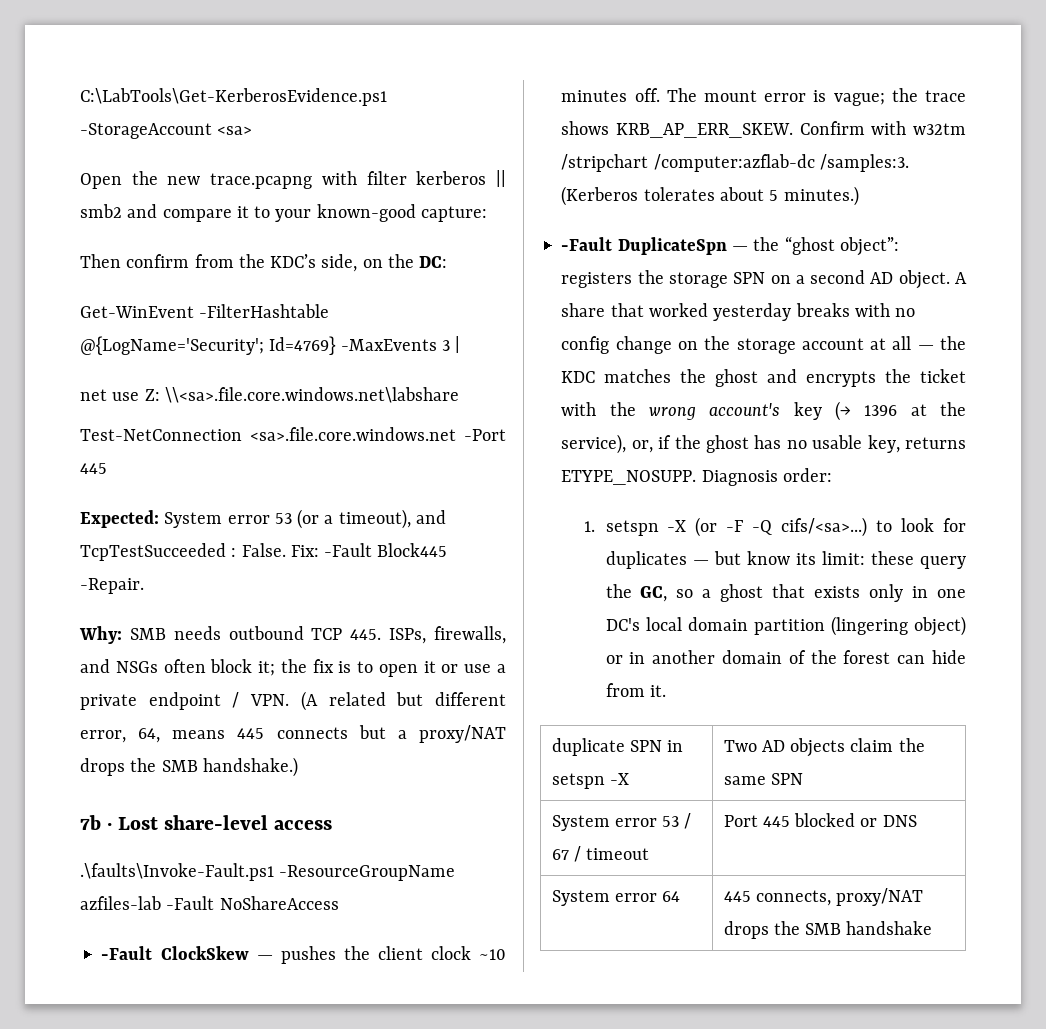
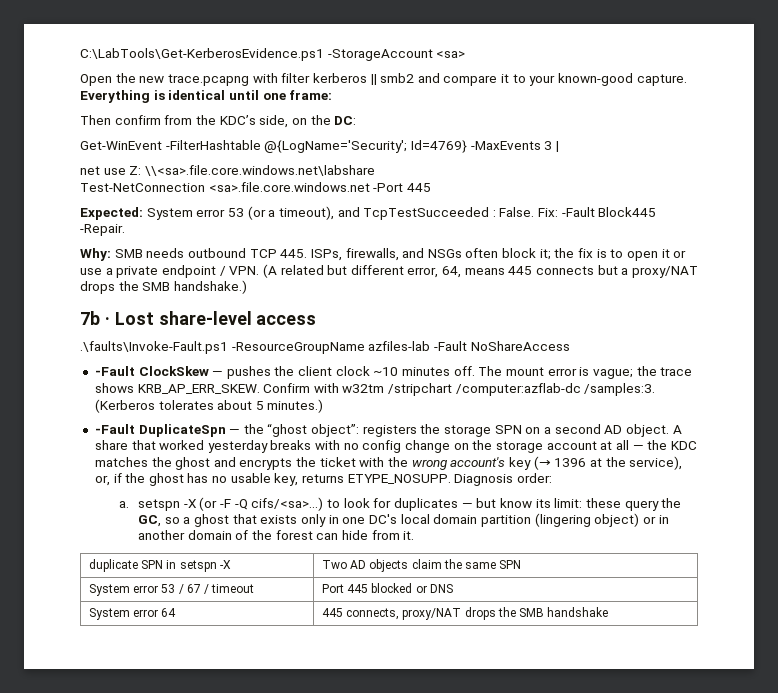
- Open the new trace.pcapng with filter kerberos || smb2 and compare it to your known-good capture:
+ Open the new trace.pcapng with filter kerberos || smb2 and compare it to your known-good capture. Everything is identical until one frame:
- 1. setspn -X (or -F -Q cifs/<sa>...) to look for duplicates — but know its limit: these query the GC, so a ghost that exists only in one DC's local domain partition (lingering object) or in another domain of the forest can hide from it.
+ a. setspn -X (or -F -Q cifs/<sa>...) to look for duplicates — but know its limit: these query the GC, so a ghost that exists only in one DC's local domain partition (lingering object) or in another domain of the forest can hide from it.

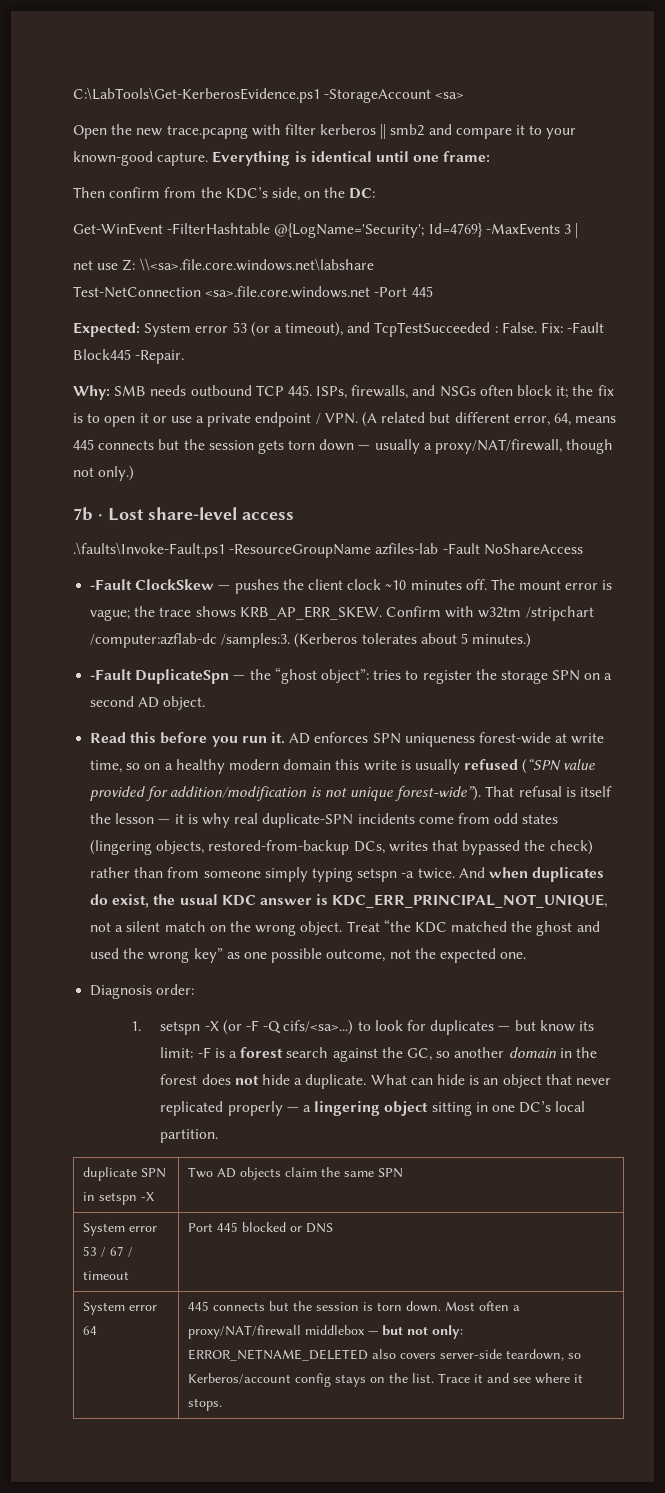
- Why: SMB needs outbound TCP 445. ISPs, firewalls, and NSGs often block it; the fix is to open it or use a private endpoint / VPN. (A related but different error, 64, means 445 connects but a proxy/NAT drops the SMB handshake.)
+ Why: SMB needs outbound TCP 445. ISPs, firewalls, and NSGs often block it; the fix is to open it or use a private endpoint / VPN. (A related but different error, 64, means 445 connects but the session gets torn down — usually a proxy/NAT/firewall, though not only.)
- -Fault DuplicateSpn — the “ghost object”: registers the storage SPN on a second AD object. A share that worked yesterday breaks with no config change on the storage account at all — the KDC matches the ghost and encrypts the ticket with the wrong account's key (→ 1396 at the service), or, if the ghost has no usable key, returns ETYPE_NOSUPP. Diagnosis order:
+ -Fault DuplicateSpn — the “ghost object”: tries to register the storage SPN on a second AD object.
+ Read this before you run it. AD enforces SPN uniqueness forest-wide at write time, so on a healthy modern domain this write is usually refused (“SPN value provided for addition/modification is not unique forest-wide”). That refusal is itself the lesson — it is why real duplicate-SPN incidents come from odd states (lingering objects, restored-from-backup DCs, writes that bypassed the check) rather than from someone simply typing setspn -a twice. And when duplicates do exist, the usual KDC answer is KDC_ERR_PRINCIPAL_NOT_UNIQUE, not a silent match on the wrong object. Treat “the KDC matched the ghost and used the wrong key” as one possible outcome, not the expected one.
+ Diagnosis order:
- a. setspn -X (or -F -Q cifs/<sa>...) to look for duplicates — but know its limit: these query the GC, so a ghost that exists only in one DC's local domain partition (lingering object) or in another domain of the forest can hide from it.
+ 1. setspn -X (or -F -Q cifs/<sa>...) to look for duplicates — but know its limit: -F is a forest search against the GC, so another domain in the forest does not hide a duplicate. What can hide is an object that never replicated properly — a lingering object sitting in one DC’s local partition.
- System error 64 | 445 connects, proxy/NAT drops the SMB handshake
+ System error 64 | 445 connects but the session is torn down. Most often a proxy/NAT/firewall middlebox — but not only: ERROR_NETNAME_DELETED also covers server-side teardown, so Kerberos/account config stays on the list. Trace it and see where it stops.

